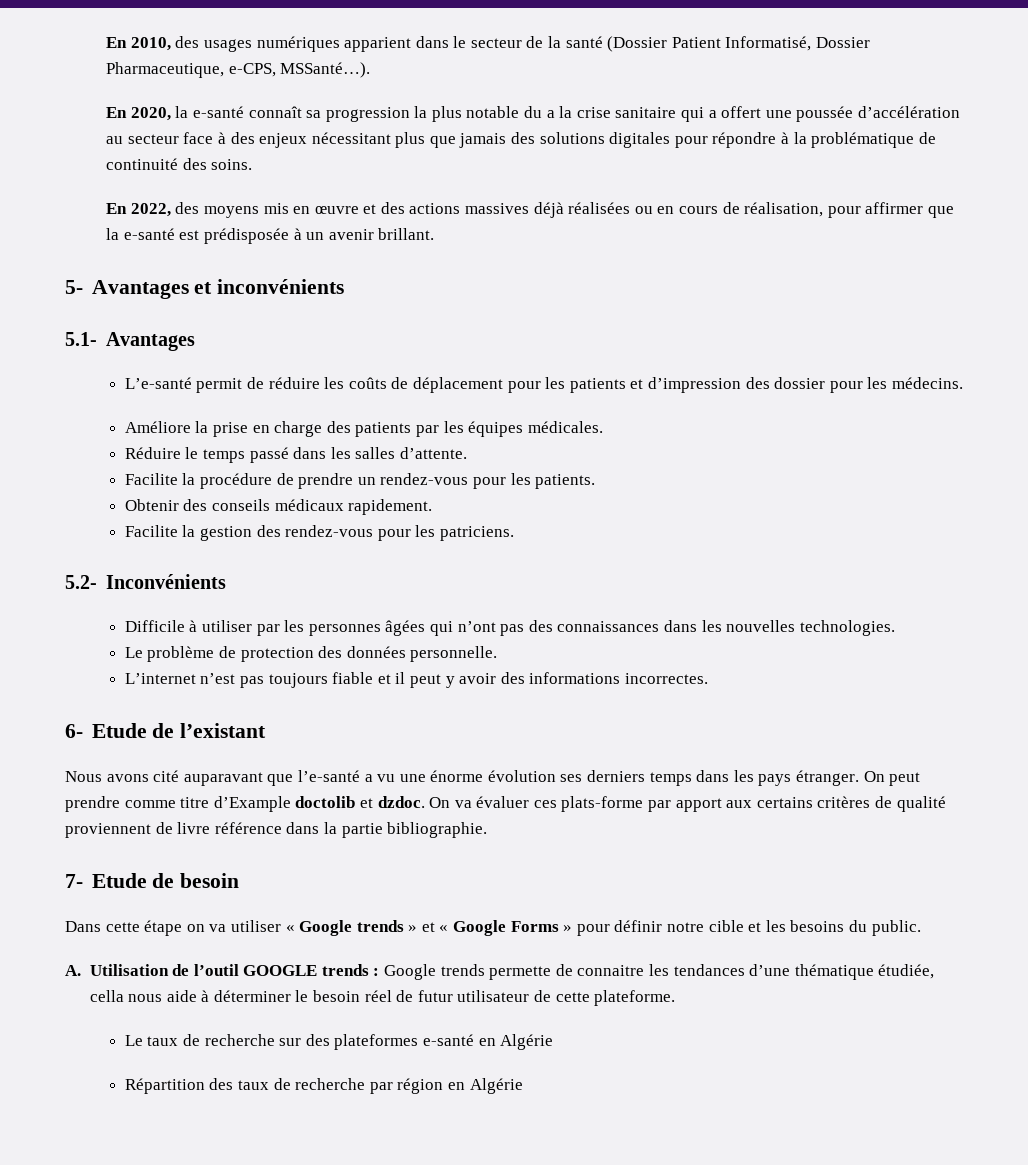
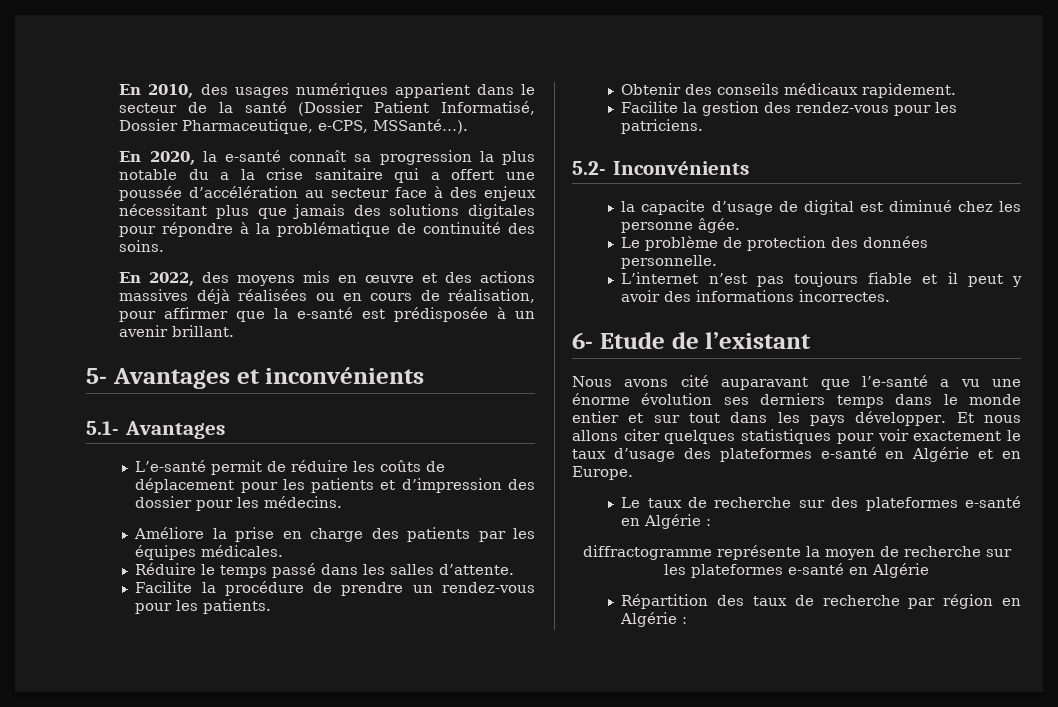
- Difficile à utiliser par les personnes âgées qui n’ont pas des connaissances dans les nouvelles technologies.
+ la capacite d’usage de digital est diminué chez les personne âgée.
- Nous avons cité auparavant que l’e-santé a vu une énorme évolution ses derniers temps dans les pays étranger. On peut prendre comme titre d’Example doctolib et dzdoc. On va évaluer ces plats-forme par apport aux certains critères de qualité proviennent de livre référence dans la partie bibliographie.
- 7- Etude de besoin
- Dans cette étape on va utiliser « Google trends » et « Google Forms » pour définir notre cible et les besoins du public.
- A. Utilisation de l’outil GOOGLE trends : Google trends permette de connaitre les tendances d’une thématique étudiée, cella nous aide à déterminer le besoin réel de futur utilisateur de cette plateforme.
+ Nous avons cité auparavant que l’e-santé a vu une énorme évolution ses derniers temps dans le monde entier et sur tout dans les pays développer. Et nous allons citer quelques statistiques pour voir exactement le taux d’usage des plateformes e-santé en Algérie et en Europe.
- Le taux de recherche sur des plateformes e-santé en Algérie
+ Le taux de recherche sur des plateformes e-santé en Algérie :
+ diffractogramme représente la moyen de recherche sur les plateformes e-santé en Algérie
- Répartition des taux de recherche par région en Algérie
+ Répartition des taux de recherche par région en Algérie :

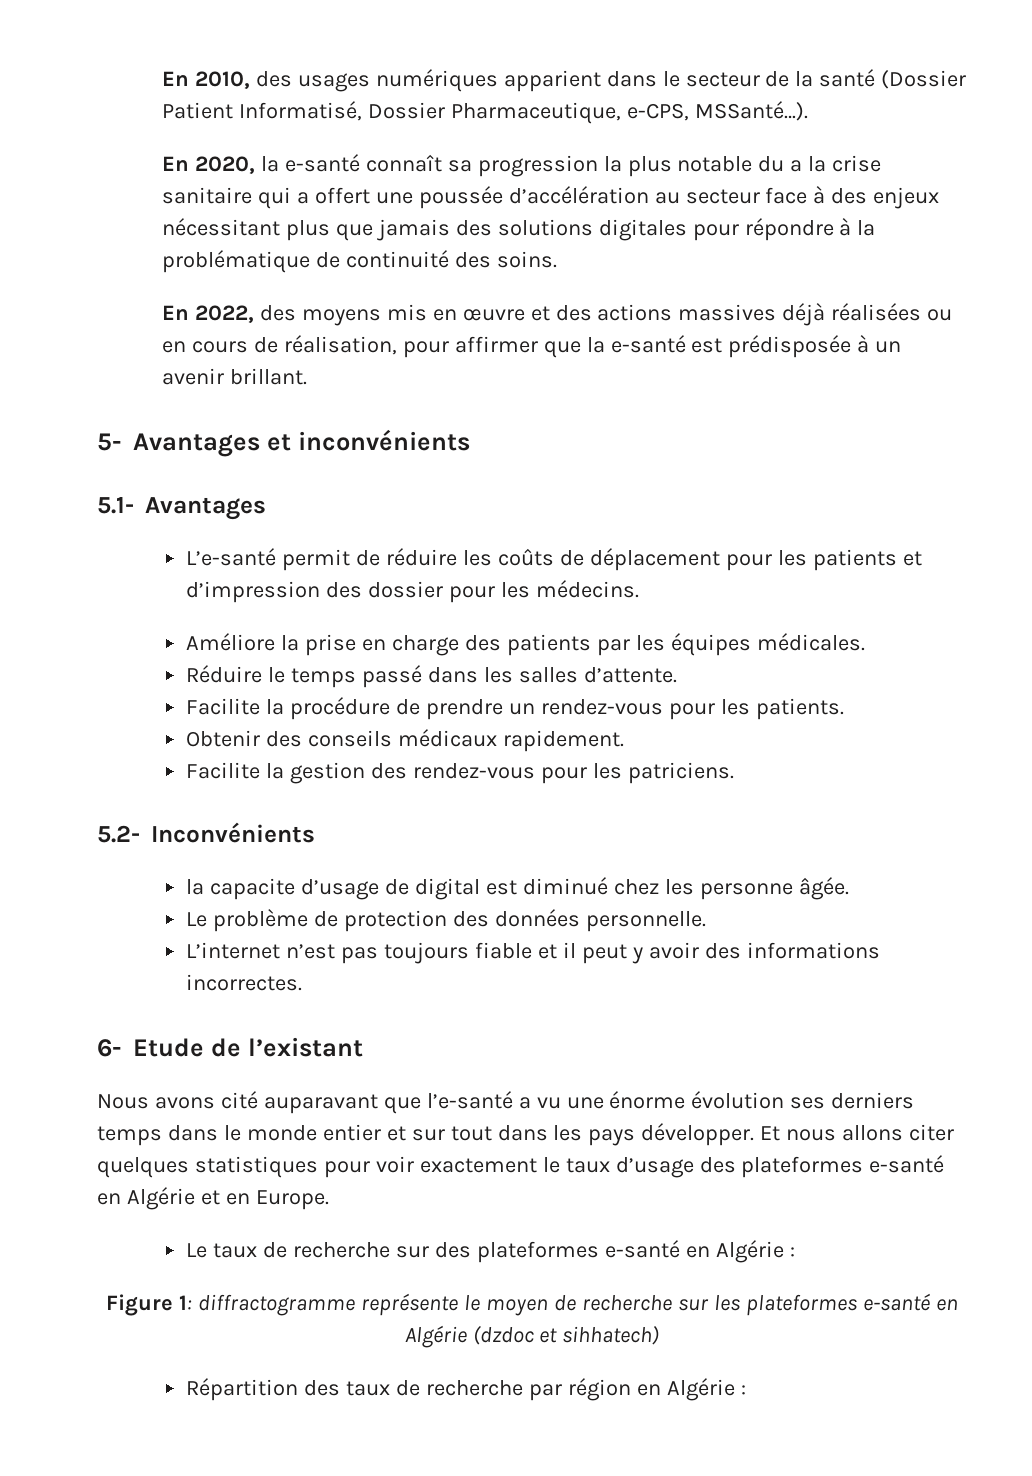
- diffractogramme représente la moyen de recherche sur les plateformes e-santé en Algérie
+ Figure 1: diffractogramme représente le moyen de recherche sur les plateformes e-santé en Algérie (dzdoc et sihhatech)

